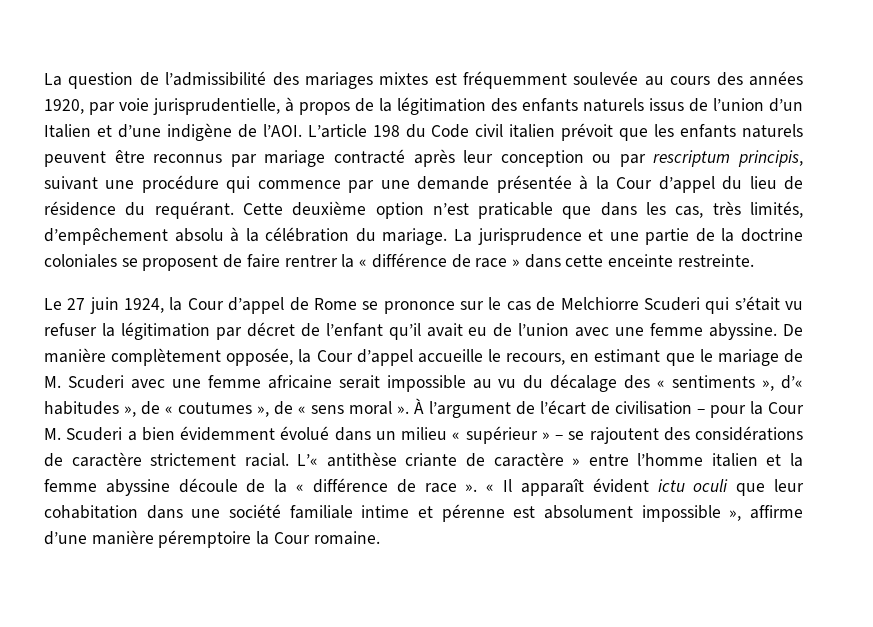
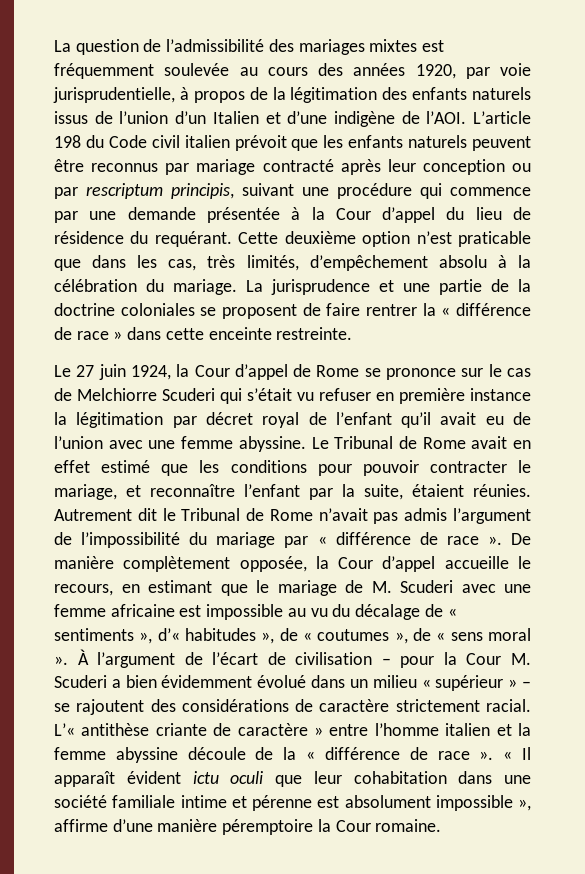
- Le 27 juin 1924, la Cour d’appel de Rome se prononce sur le cas de Melchiorre Scuderi qui s’était vu refuser la légitimation par décret de l’enfant qu’il avait eu de l’union avec une femme abyssine.
+ Le 27 juin 1924, la Cour d’appel de Rome se prononce sur le cas de Melchiorre Scuderi qui s’était vu refuser en première instance la légitimation par décret royal de l’enfant qu’il avait eu de l’union avec une femme abyssine.
+ Le Tribunal de Rome avait en effet estimé que les conditions pour pouvoir contracter le mariage, et reconnaître l’enfant par la suite, étaient réunies. Autrement dit le Tribunal de Rome n’avait pas admis l’argument de l’impossibilité du mariage par « différence de race ».
- De manière complètement opposée, la Cour d’appel accueille le recours, en estimant que le mariage de M. Scuderi avec une femme africaine serait impossible au vu du décalage des « sentiments », d’« habitudes », de « coutumes », de « sens moral ».
+ De manière complètement opposée, la Cour d’appel accueille le recours, en estimant que le mariage de M. Scuderi avec une femme africaine est impossible au vu du décalage de « sentiments », d’« habitudes », de « coutumes », de « sens moral ».

